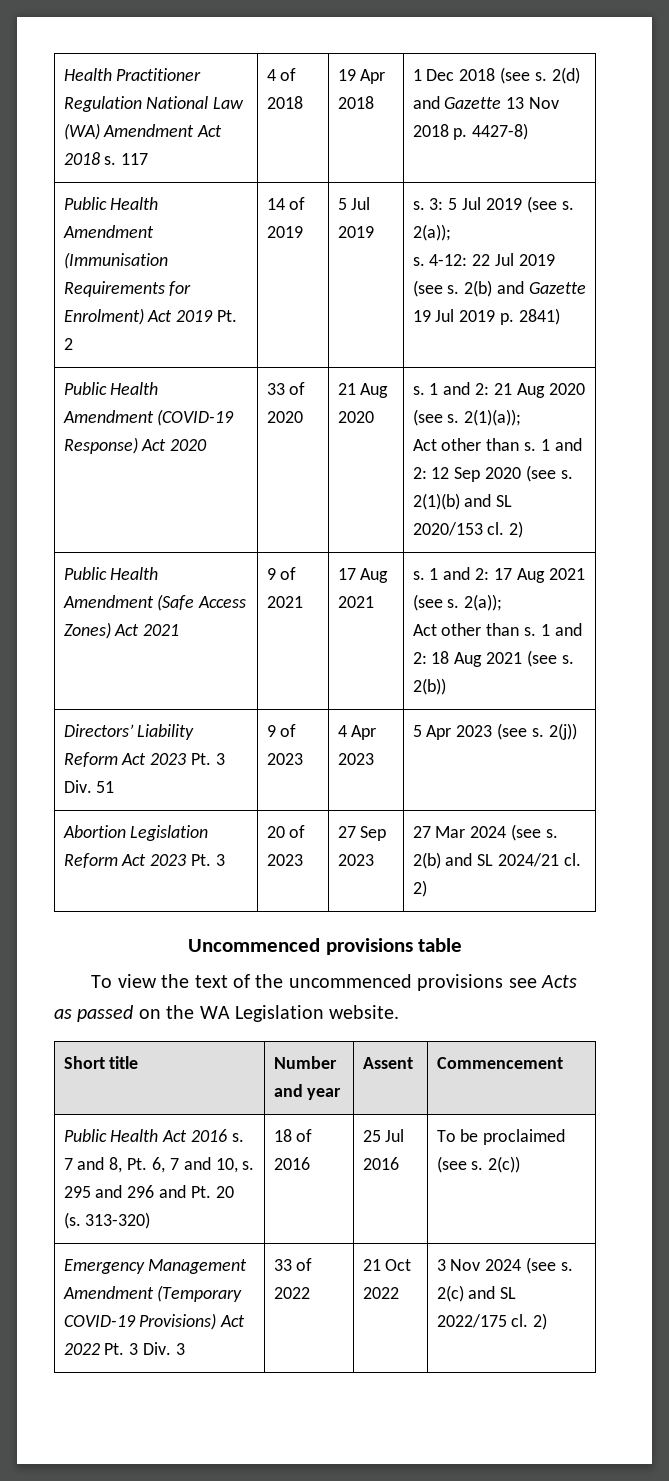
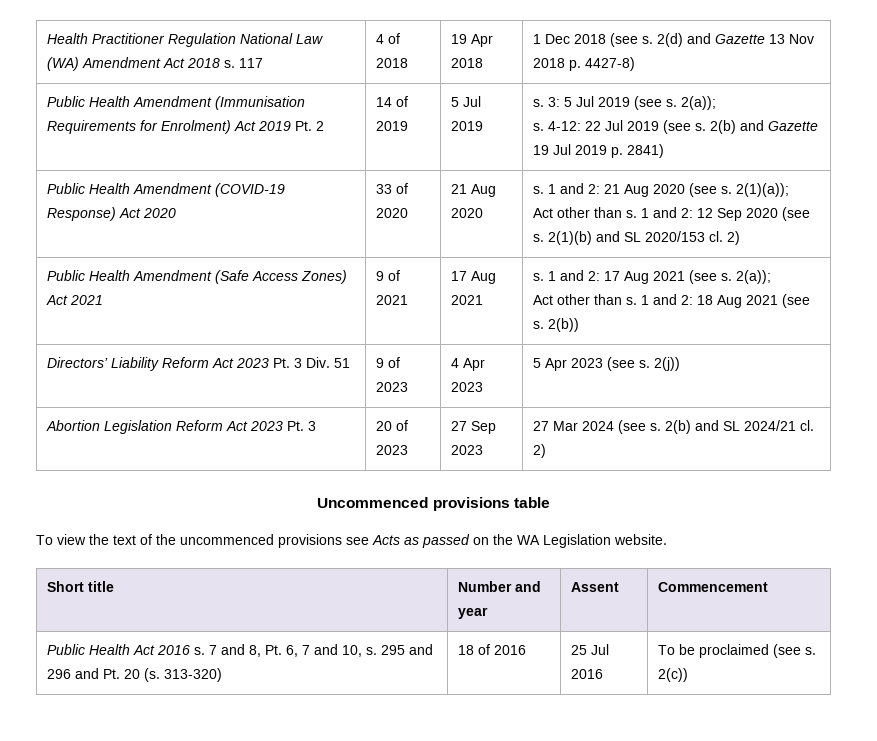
- Emergency Management Amendment (Temporary COVID-19 Provisions) Act 2022 Pt. 3 Div. 3 | 33 of 2022 | 21 Oct 2022 | 3 Nov 2024 (see s. 2(c) and SL 2022/175 cl. 2)

